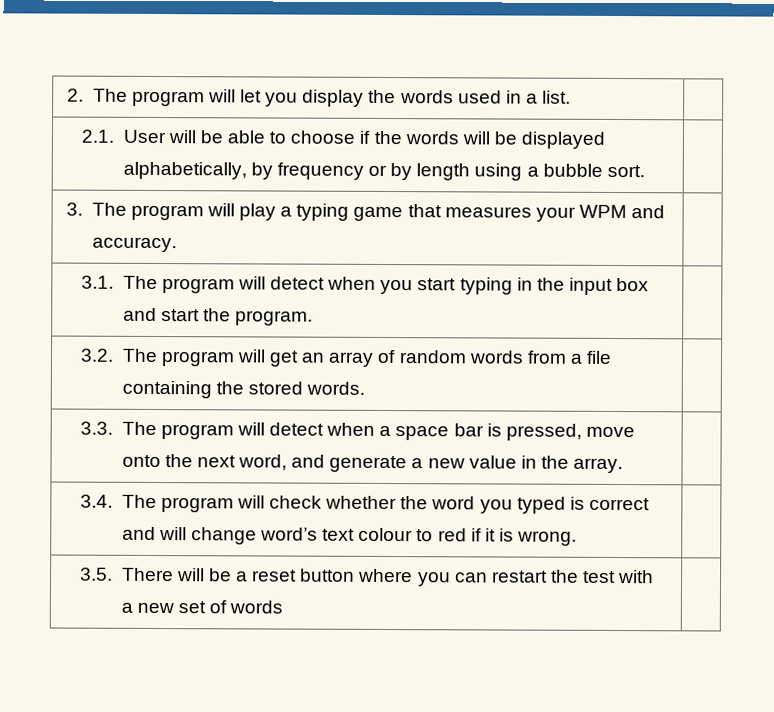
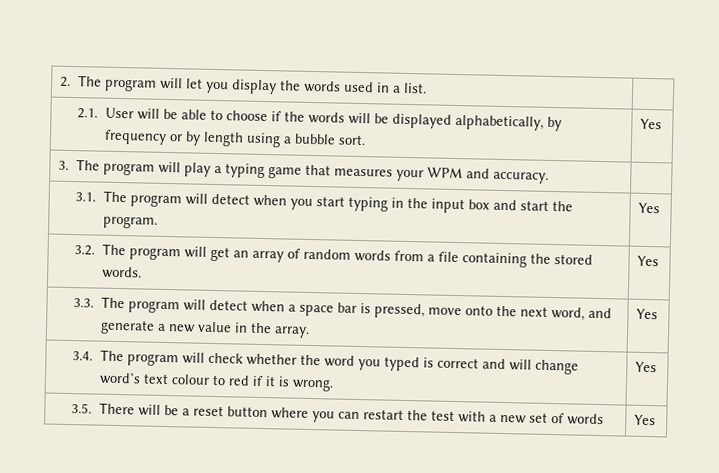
- 2.1. User will be able to choose if the words will be displayed alphabetically, by frequency or by length using a bubble sort. |
+ 2.1. User will be able to choose if the words will be displayed alphabetically, by frequency or by length using a bubble sort. | Yes
- 3.1. The program will detect when you start typing in the input box and start the program. |
+ 3.1. The program will detect when you start typing in the input box and start the program. | Yes
- 3.2. The program will get an array of random words from a file containing the stored words. |
+ 3.2. The program will get an array of random words from a file containing the stored words. | Yes
- 3.3. The program will detect when a space bar is pressed, move onto the next word, and generate a new value in the array. |
+ 3.3. The program will detect when a space bar is pressed, move onto the next word, and generate a new value in the array. | Yes
- 3.4. The program will check whether the word you typed is correct and will change word’s text colour to red if it is wrong. |
+ 3.4. The program will check whether the word you typed is correct and will change word’s text colour to red if it is wrong. | Yes
- 3.5. There will be a reset button where you can restart the test with a new set of words |
+ 3.5. There will be a reset button where you can restart the test with a new set of words | Yes

